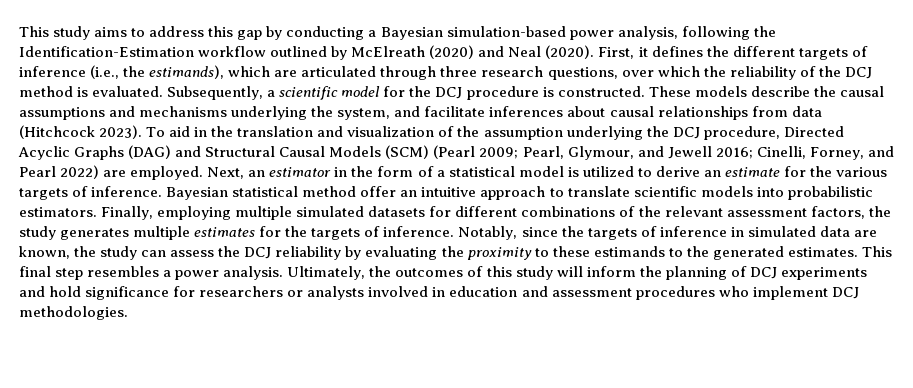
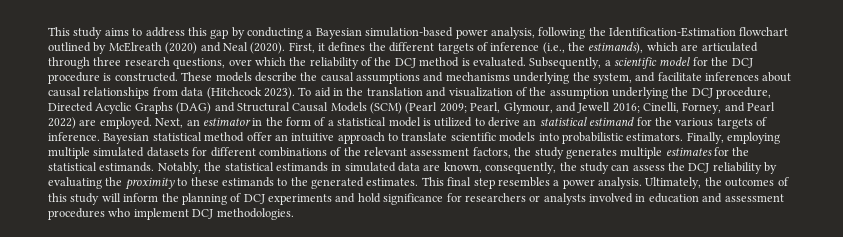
- This study aims to address this gap by conducting a Bayesian simulation-based power analysis, following the Identification-Estimation workflow outlined by McElreath (2020) and Neal (2020).
+ This study aims to address this gap by conducting a Bayesian simulation-based power analysis, following the Identification-Estimation flowchart outlined by McElreath (2020) and Neal (2020).
- Next, an estimator in the form of a statistical model is utilized to derive an estimate for the various targets of inference.
+ Next, an estimator in the form of a statistical model is utilized to derive an statistical estimand for the various targets of inference.
- Finally, employing multiple simulated datasets for different combinations of the relevant assessment factors, the study generates multiple estimates for the targets of inference. Notably, since the targets of inference in simulated data are known, the study can assess the DCJ reliability by evaluating the proximity to these estimands to the generated estimates.
+ Finally, employing multiple simulated datasets for different combinations of the relevant assessment factors, the study generates multiple estimates for the statistical estimands. Notably, the statistical estimands in simulated data are known, consequently, the study can assess the DCJ reliability by evaluating the proximity to these estimands to the generated estimates.

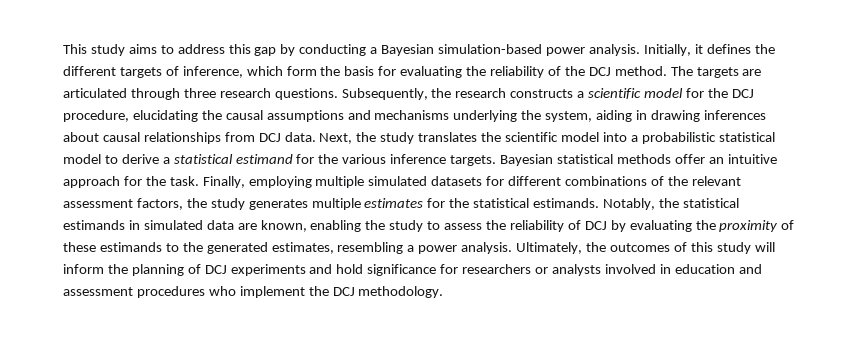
- This study aims to address this gap by conducting a Bayesian simulation-based power analysis, following the Identification-Estimation flowchart outlined by McElreath (2020) and Neal (2020). First, it defines the different targets of inference (i.e., the estimands), which are articulated through three research questions, over which the reliability of the DCJ method is evaluated. Subsequently, a scientific model for the DCJ procedure is constructed. These models describe the causal assumptions and mechanisms underlying the system, and facilitate inferences about causal relationships from data (Hitchcock 2023). To aid in the translation and visualization of the assumption underlying the DCJ procedure, Directed Acyclic Graphs (DAG) and Structural Causal Models (SCM) (Pearl 2009; Pearl, Glymour, and Jewell 2016; Cinelli, Forney, and Pearl 2022) are employed. Next, an estimator in the form of a statistical model is utilized to derive an statistical estimand for the various targets of inference.
+ This study aims to address this gap by conducting a Bayesian simulation-based power analysis. Initially, it defines the different targets of inference, which form the basis for evaluating the reliability of the DCJ method. The targets are articulated through three research questions. Subsequently, the research constructs a scientific model for the DCJ procedure, elucidating the causal assumptions and mechanisms underlying the system, aiding in drawing inferences about causal relationships from DCJ data. Next, the study translates the scientific model into a probabilistic statistical model to derive a statistical estimand for the various inference targets.
- Bayesian statistical method offer an intuitive approach to translate scientific models into probabilistic estimators.
+ Bayesian statistical methods offer an intuitive approach for the task.
- Notably, the statistical estimands in simulated data are known, consequently, the study can assess the DCJ reliability by evaluating the proximity to these estimands to the generated estimates. This final step resembles a power analysis.
+ Notably, the statistical estimands in simulated data are known, enabling the study to assess the reliability of DCJ by evaluating the proximity of these estimands to the generated estimates, resembling a power analysis.
- Ultimately, the outcomes of this study will inform the planning of DCJ experiments and hold significance for researchers or analysts involved in education and assessment procedures who implement DCJ methodologies.
+ Ultimately, the outcomes of this study will inform the planning of DCJ experiments and hold significance for researchers or analysts involved in education and assessment procedures who implement the DCJ methodology.

